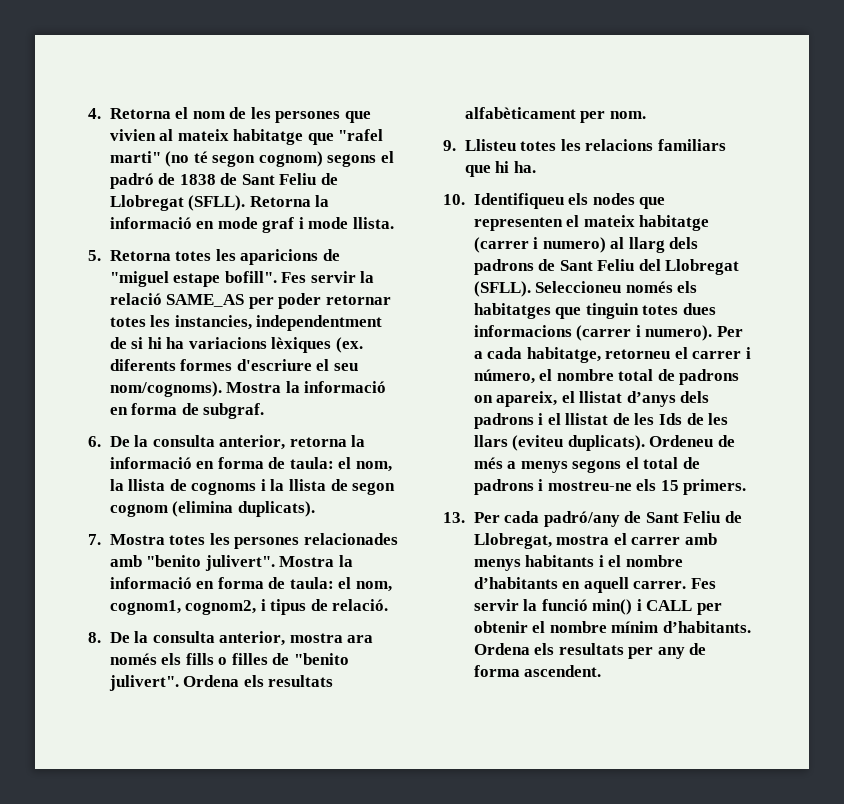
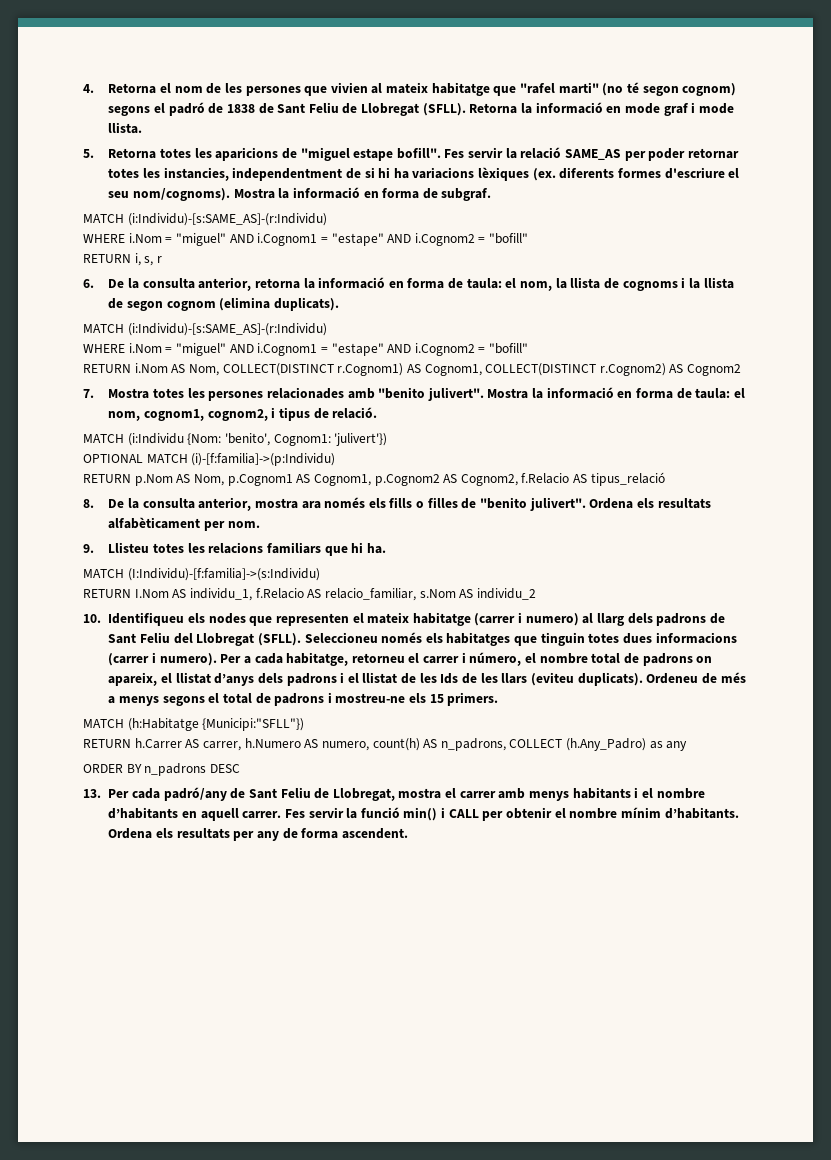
  Mostra la informació en forma de subgraf.
+ MATCH (i:Individu)-[s:SAME_AS]-(r:Individu)
+ WHERE i.Nom = "miguel" AND i.Cognom1 = "estape" AND i.Cognom2 = "bofill"
+ RETURN i, s, r
  6. De la consulta anterior, retorna la informació en forma de taula: el nom, la llista de cognoms i la llista de segon cognom (elimina duplicats).
+ MATCH (i:Individu)-[s:SAME_AS]-(r:Individu)
+ WHERE i.Nom = "miguel" AND i.Cognom1 = "estape" AND i.Cognom2 = "bofill"
+ RETURN i.Nom AS Nom, COLLECT(DISTINCT r.Cognom1) AS Cognom1, COLLECT(DISTINCT r.Cognom2) AS Cognom2
+ MATCH (i:Individu {Nom: 'benito', Cognom1: 'julivert'})
+ OPTIONAL MATCH (i)-[f:familia]->(p:Individu)
+ RETURN p.Nom AS Nom, p.Cognom1 AS Cognom1, p.Cognom2 AS Cognom2, f.Relacio AS tipus_relació
+ MATCH (I:Individu)-[f:familia]->(s:Individu)
+ RETURN I.Nom AS individu_1, f.Relacio AS relacio_familiar, s.Nom AS individu_2
+ MATCH (h:Habitatge {Municipi:"SFLL"})
+ RETURN h.Carrer AS carrer, h.Numero AS numero, count(h) AS n_padrons, COLLECT (h.Any_Padro) as any
+ ORDER BY n_padrons DESC

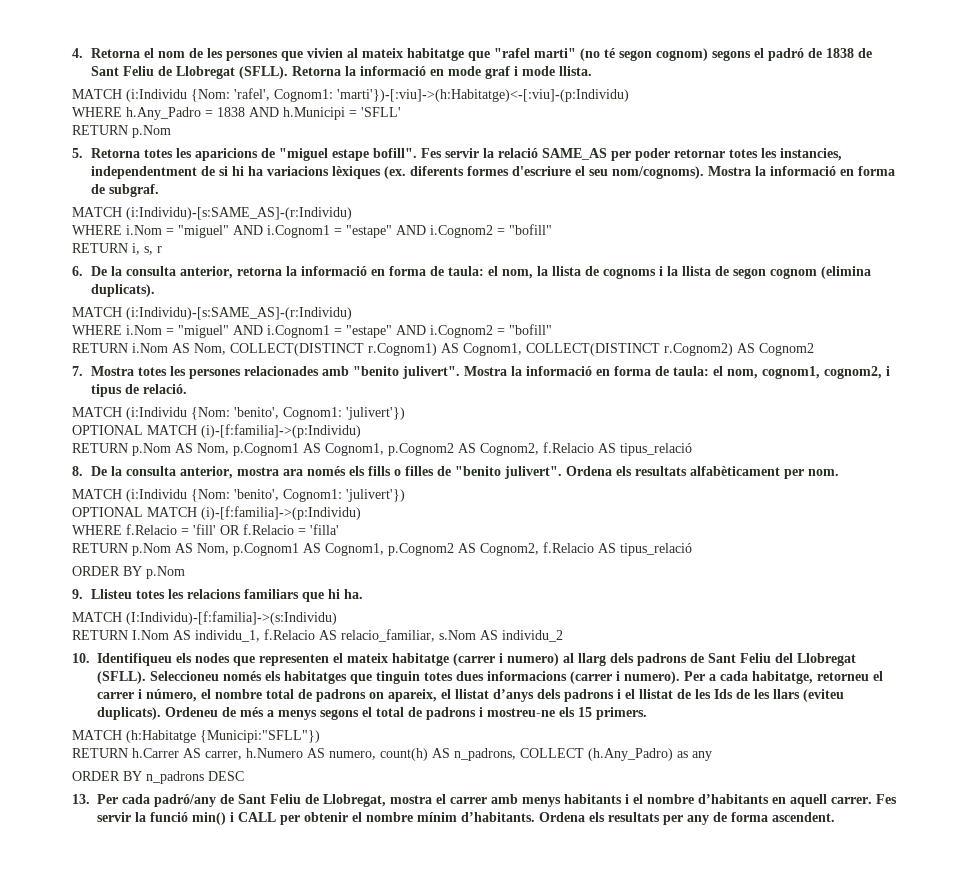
+ MATCH (i:Individu {Nom: 'rafel', Cognom1: 'marti'})-[:viu]->(h:Habitatge)<-[:viu]-(p:Individu)
+ WHERE h.Any_Padro = 1838 AND h.Municipi = 'SFLL'
+ RETURN p.Nom
  Ordena els resultats alfabèticament per nom.
+ MATCH (i:Individu {Nom: 'benito', Cognom1: 'julivert'})
+ OPTIONAL MATCH (i)-[f:familia]->(p:Individu)
+ WHERE f.Relacio = 'fill' OR f.Relacio = 'filla'
+ RETURN p.Nom AS Nom, p.Cognom1 AS Cognom1, p.Cognom2 AS Cognom2, f.Relacio AS tipus_relació
+ ORDER BY p.Nom

